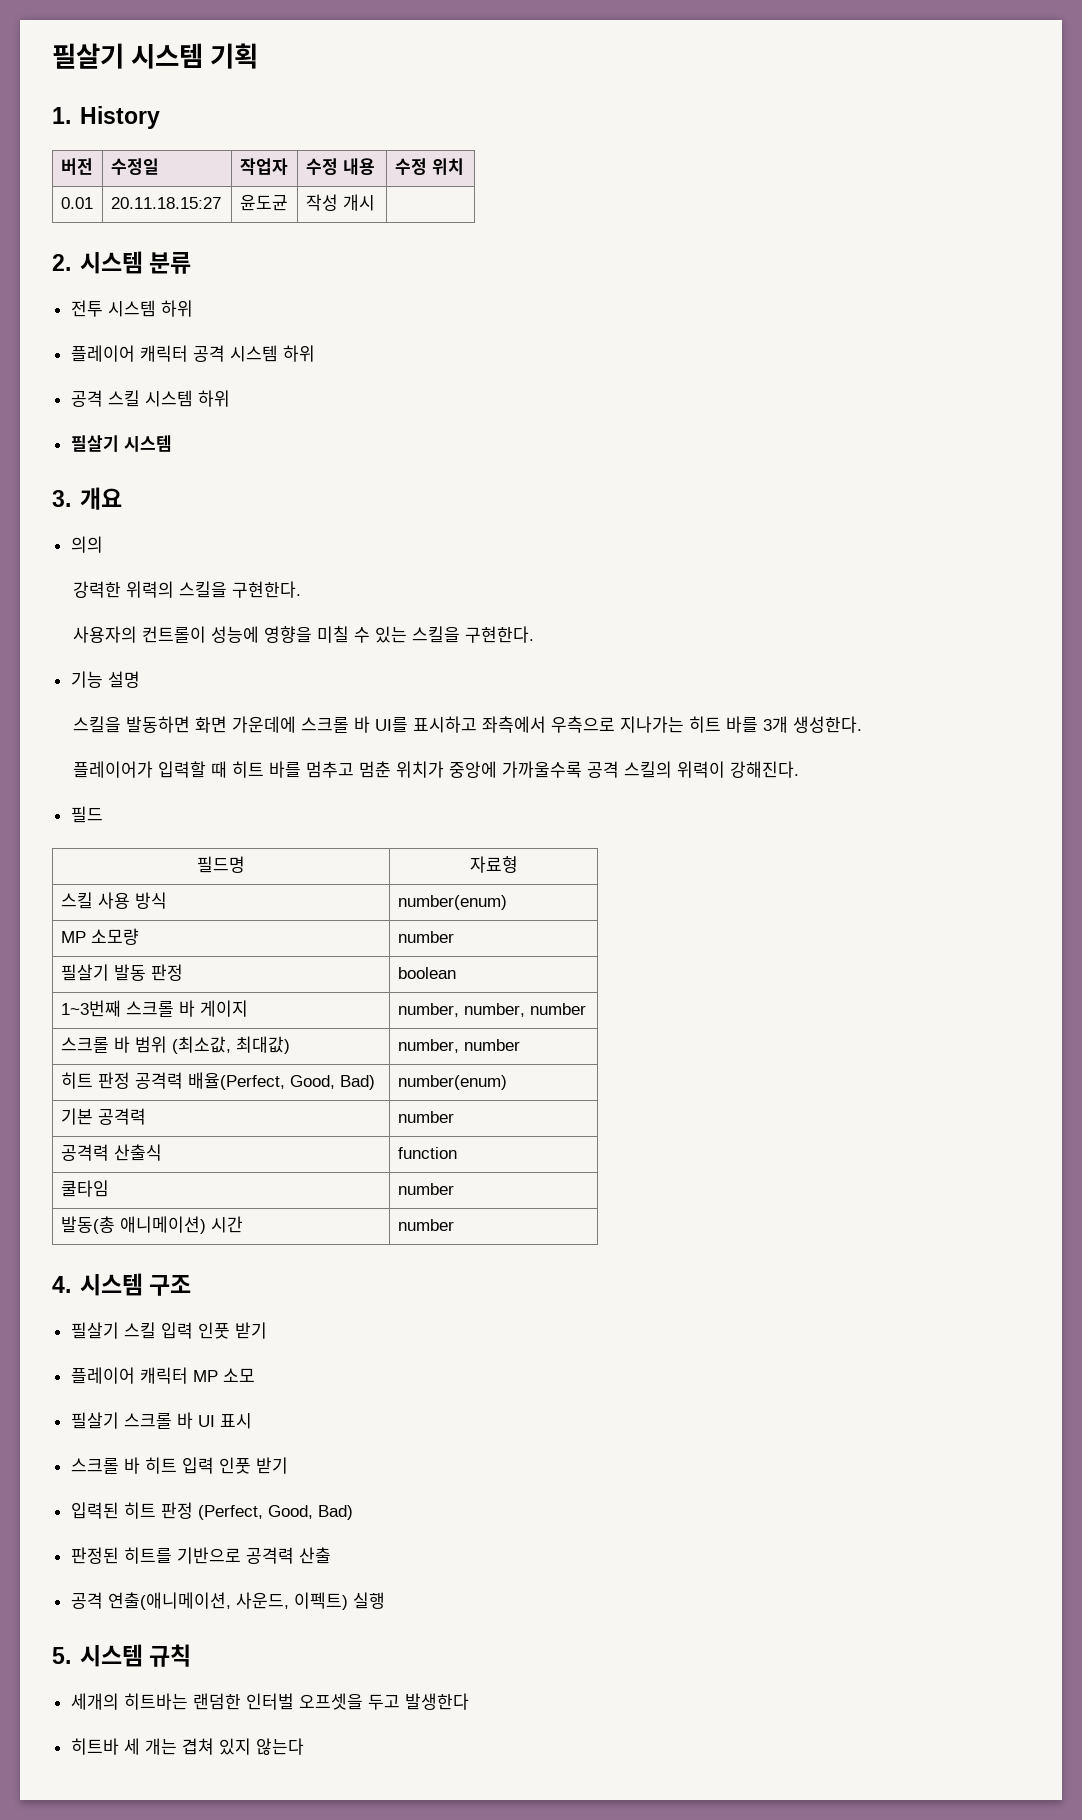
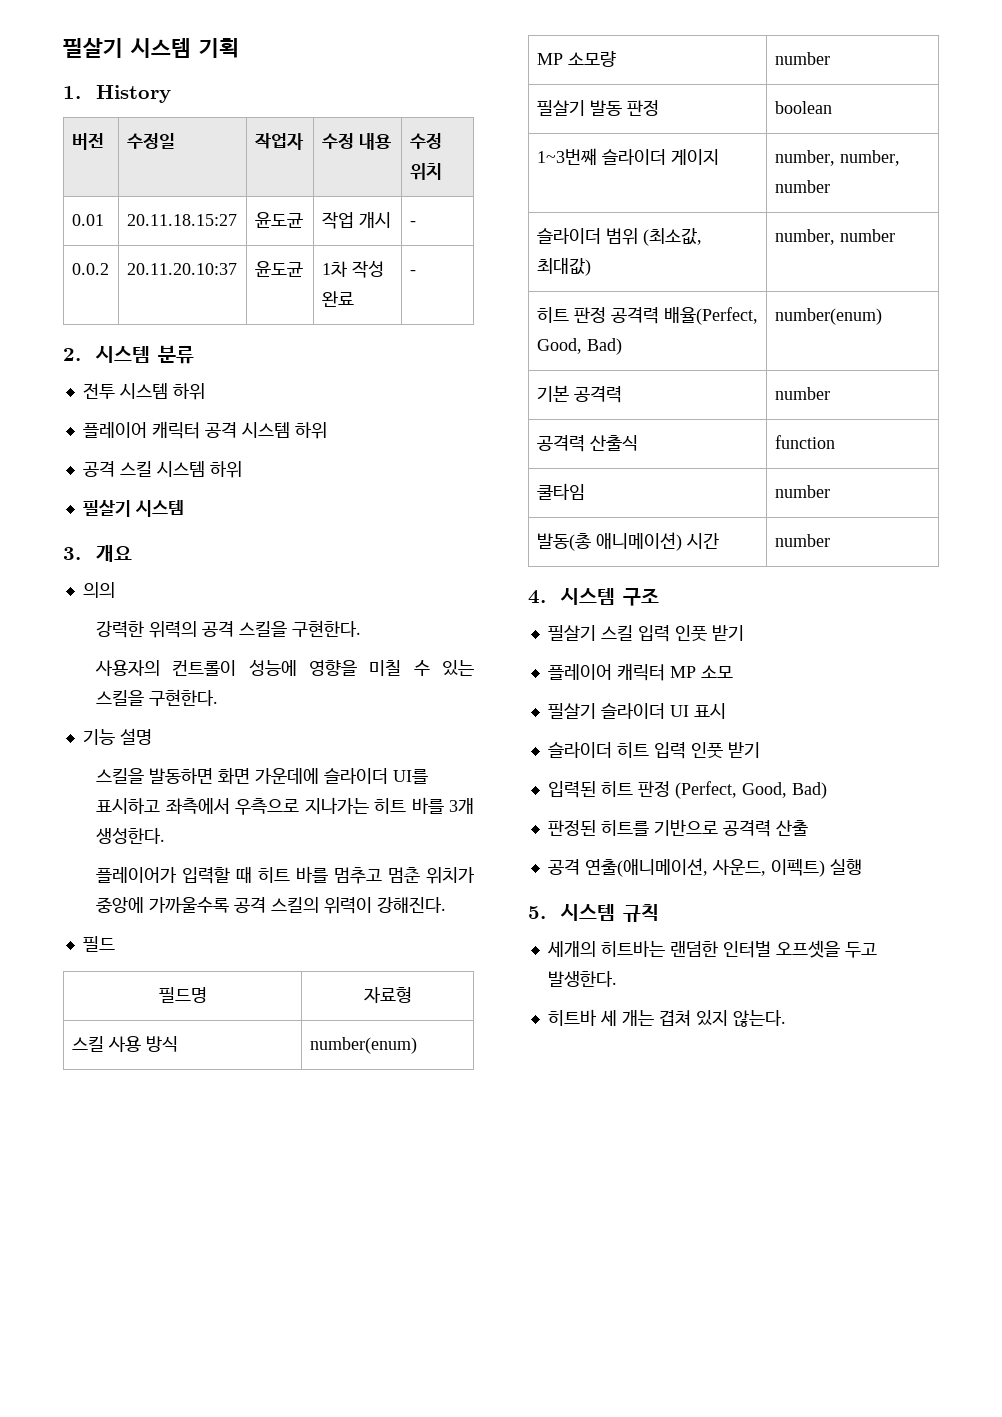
- 0.01 | 20.11.18.15:27 | 윤도균 | 작성 개시 |
+ 0.01 | 20.11.18.15:27 | 윤도균 | 작업 개시 | -
+ 0.0.2 | 20.11.20.10:37 | 윤도균 | 1차 작성 완료 | -
- 강력한 위력의 스킬을 구현한다.
+ 강력한 위력의 공격 스킬을 구현한다.
- 스킬을 발동하면 화면 가운데에 스크롤 바 UI를 표시하고 좌측에서 우측으로 지나가는 히트 바를 3개 생성한다.
+ 스킬을 발동하면 화면 가운데에 슬라이더 UI를 표시하고 좌측에서 우측으로 지나가는 히트 바를 3개 생성한다.
- 1~3번째 스크롤 바 게이지 | number, number, number
+ 1~3번째 슬라이더 게이지 | number, number, number
- 스크롤 바 범위 (최소값, 최대값) | number, number
+ 슬라이더 범위 (최소값, 최대값) | number, number
- 필살기 스크롤 바 UI 표시
+ 필살기 슬라이더 UI 표시
- 스크롤 바 히트 입력 인풋 받기
+ 슬라이더 히트 입력 인풋 받기
- 세개의 히트바는 랜덤한 인터벌 오프셋을 두고 발생한다
+ 세개의 히트바는 랜덤한 인터벌 오프셋을 두고 발생한다.
- 히트바 세 개는 겹쳐 있지 않는다
+ 히트바 세 개는 겹쳐 있지 않는다.

